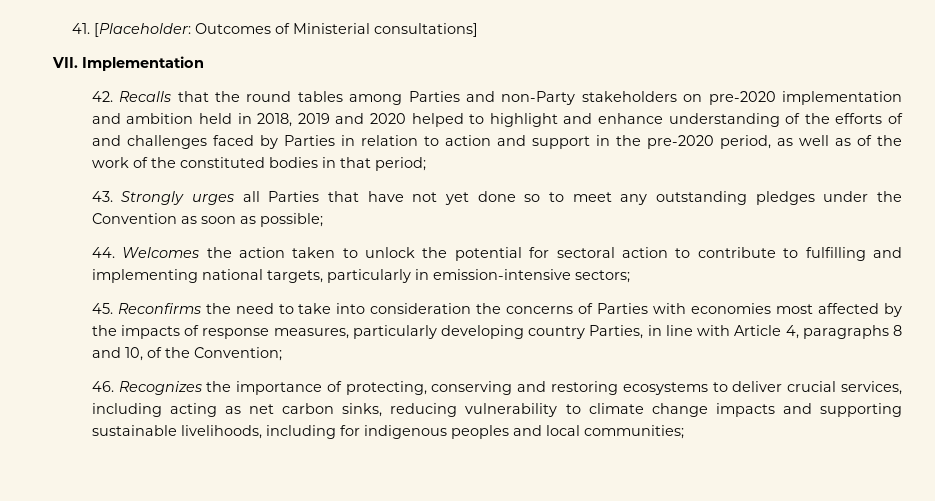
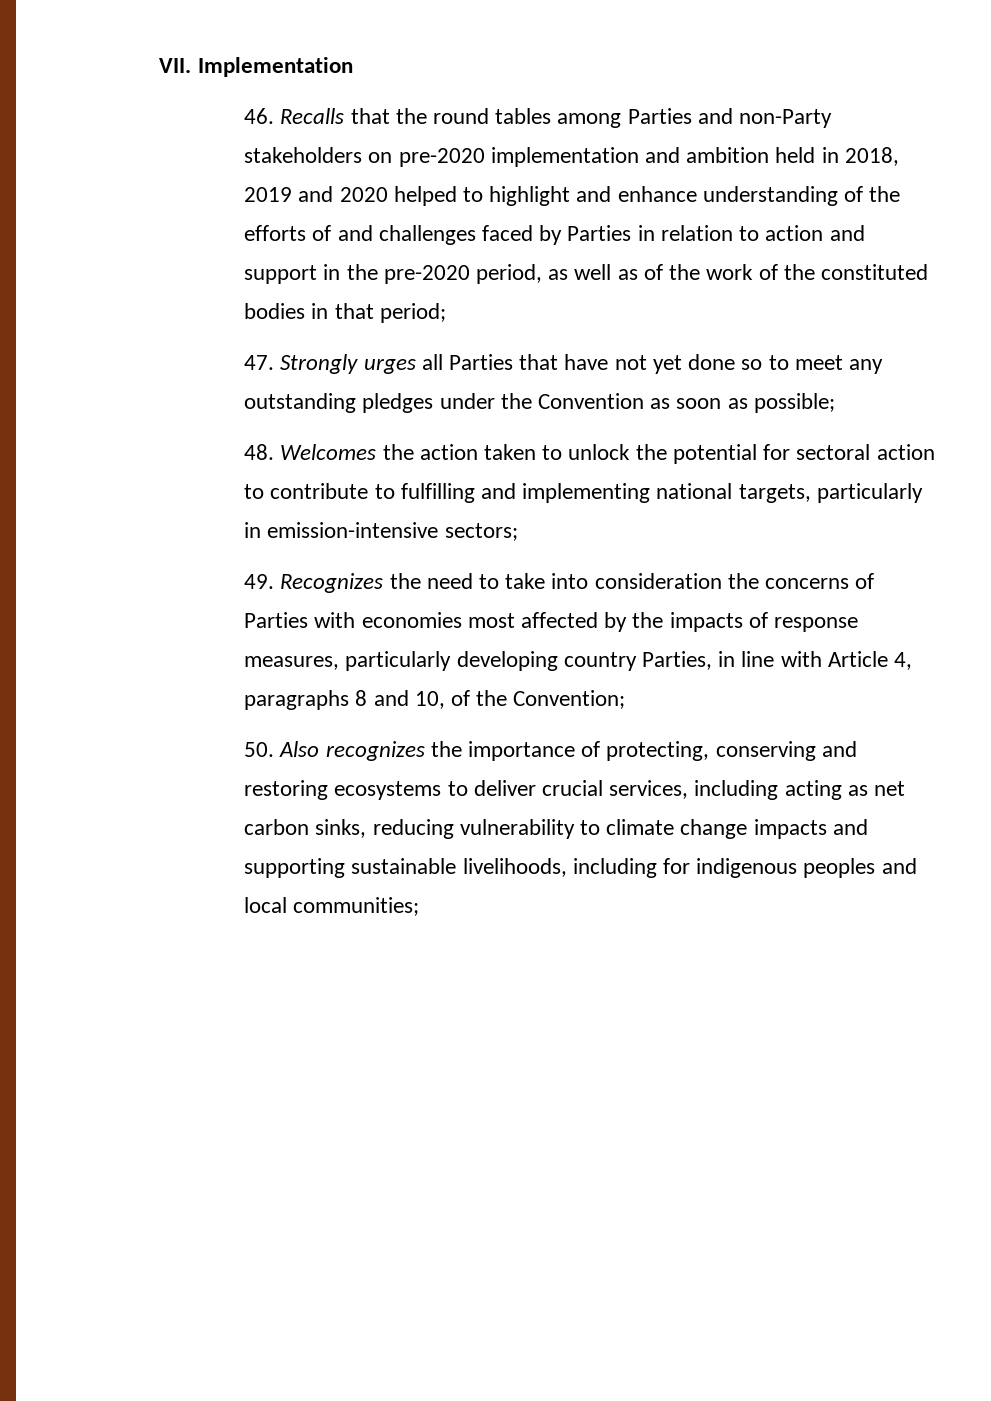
- 41. [Placeholder: Outcomes of Ministerial consultations]
- 42. Recalls that the round tables among Parties and non-Party stakeholders on pre-2020 implementation and ambition held in 2018, 2019 and 2020 helped to highlight and enhance understanding of the efforts of and challenges faced by Parties in relation to action and support in the pre-2020 period, as well as of the work of the constituted bodies in that period;
+ 46. Recalls that the round tables among Parties and non-Party stakeholders on pre-2020 implementation and ambition held in 2018, 2019 and 2020 helped to highlight and enhance understanding of the efforts of and challenges faced by Parties in relation to action and support in the pre-2020 period, as well as of the work of the constituted bodies in that period;
- 43. Strongly urges all Parties that have not yet done so to meet any outstanding pledges under the Convention as soon as possible;
+ 47. Strongly urges all Parties that have not yet done so to meet any outstanding pledges under the Convention as soon as possible;
- 44. Welcomes the action taken to unlock the potential for sectoral action to contribute to fulfilling and implementing national targets, particularly in emission-intensive sectors;
+ 48. Welcomes the action taken to unlock the potential for sectoral action to contribute to fulfilling and implementing national targets, particularly in emission-intensive sectors;
- 45. Reconfirms the need to take into consideration the concerns of Parties with economies most affected by the impacts of response measures, particularly developing country Parties, in line with Article 4, paragraphs 8 and 10, of the Convention;
+ 49. Recognizes the need to take into consideration the concerns of Parties with economies most affected by the impacts of response measures, particularly developing country Parties, in line with Article 4, paragraphs 8 and 10, of the Convention;
- 46. Recognizes the importance of protecting, conserving and restoring ecosystems to deliver crucial services, including acting as net carbon sinks, reducing vulnerability to climate change impacts and supporting sustainable livelihoods, including for indigenous peoples and local communities;
+ 50. Also recognizes the importance of protecting, conserving and restoring ecosystems to deliver crucial services, including acting as net carbon sinks, reducing vulnerability to climate change impacts and supporting sustainable livelihoods, including for indigenous peoples and local communities;

